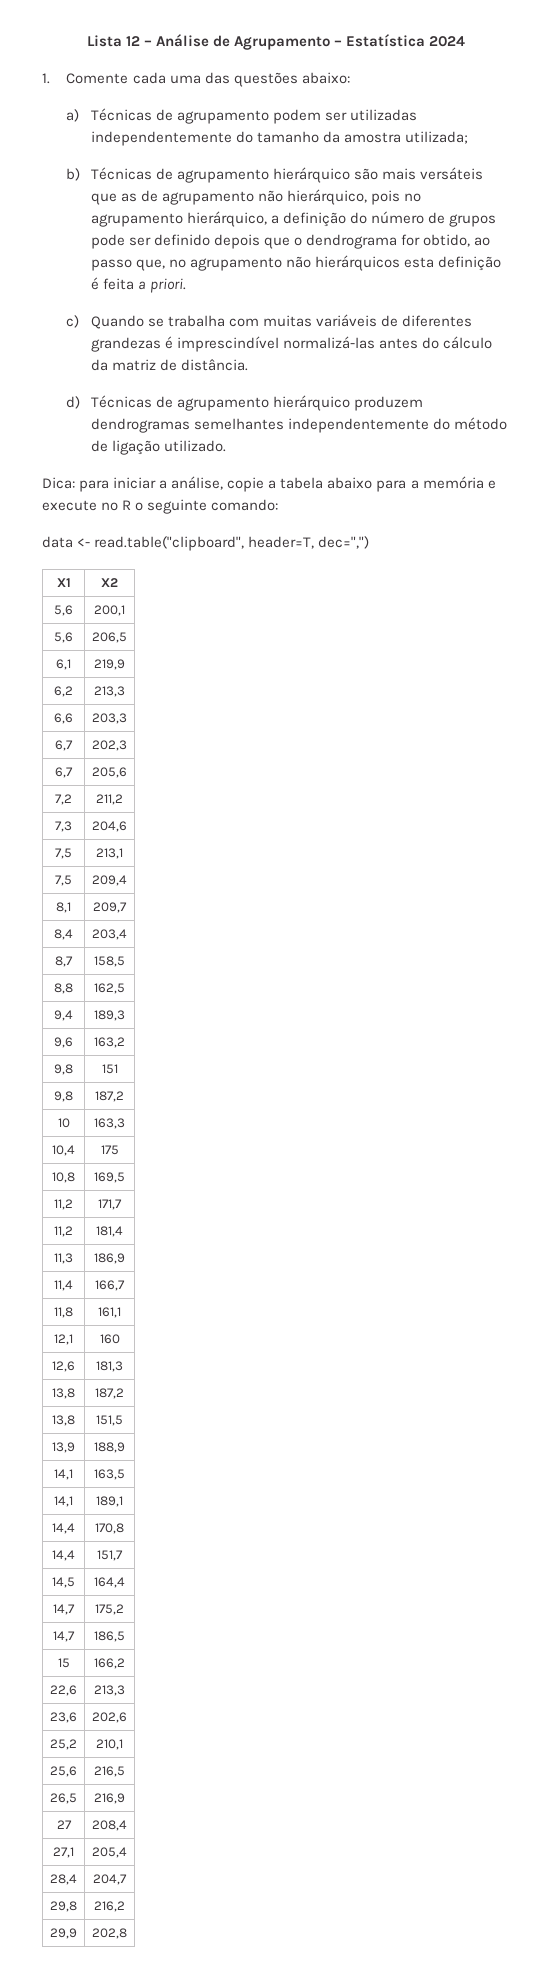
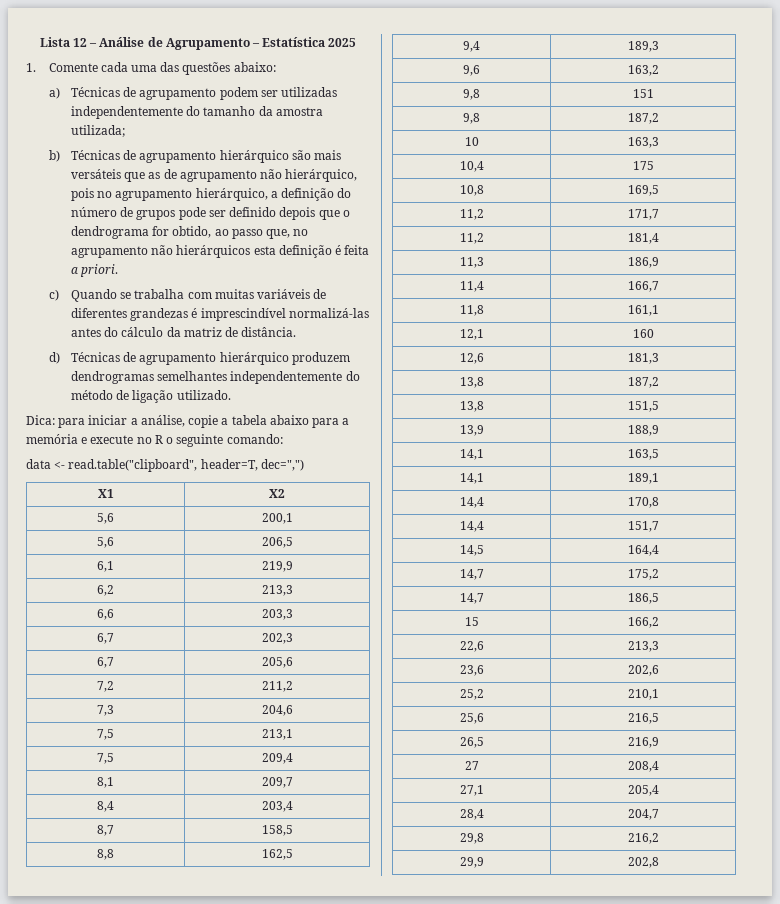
- Lista 12 – Análise de Agrupamento – Estatística 2024
+ Lista 12 – Análise de Agrupamento – Estatística 2025

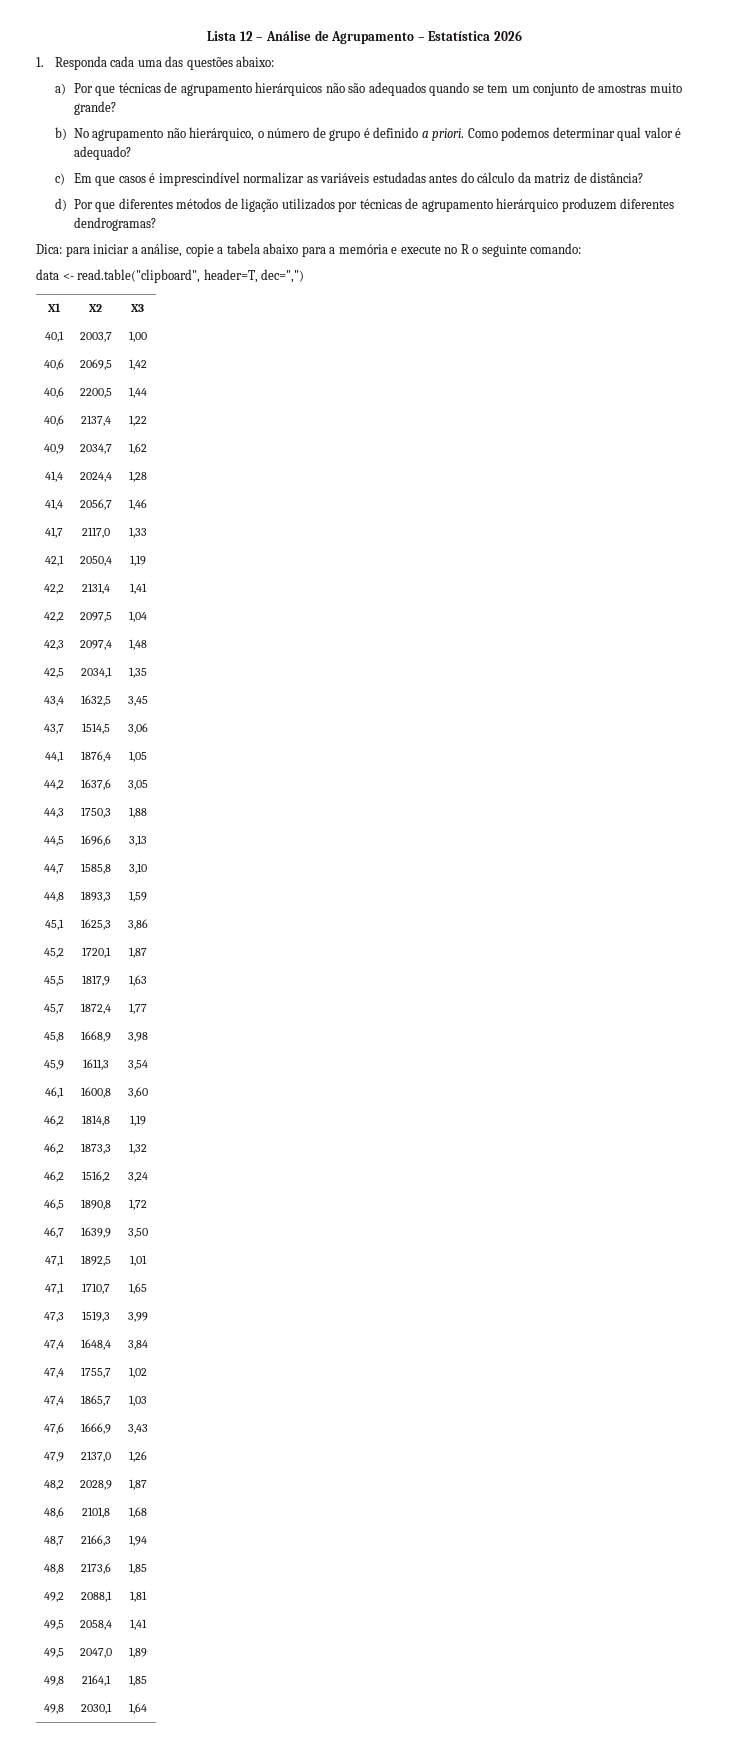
- Lista 12 – Análise de Agrupamento – Estatística 2025
+ Lista 12 – Análise de Agrupamento – Estatística 2026
- 1. Comente cada uma das questões abaixo:
+ 1. Responda cada uma das questões abaixo:
- a) Técnicas de agrupamento podem ser utilizadas independentemente do tamanho da amostra utilizada;
- b) Técnicas de agrupamento hierárquico são mais versáteis que as de agrupamento não hierárquico, pois no agrupamento hierárquico, a definição do número de grupos pode ser definido depois que o dendrograma for obtido, ao passo que, no agrupamento não hierárquicos esta definição é feita a priori.
- c) Quando se trabalha com muitas variáveis de diferentes grandezas é imprescindível normalizá-las antes do cálculo da matriz de distância.
+ a) Por que técnicas de agrupamento hierárquicos não são adequados quando se tem um conjunto de amostras muito grande?
+ b) No agrupamento não hierárquico, o número de grupo é definido a priori. Como podemos determinar qual valor é adequado?
+ c) Em que casos é imprescindível normalizar as variáveis estudadas antes do cálculo da matriz de distância?
- d) Técnicas de agrupamento hierárquico produzem dendrogramas semelhantes independentemente do método de ligação utilizado.
+ d) Por que diferentes métodos de ligação utilizados por técnicas de agrupamento hierárquico produzem diferentes dendrogramas?
- X1 | X2
- 5,6 | 200,1
- 5,6 | 206,5
- 6,1 | 219,9
- 6,2 | 213,3
- 6,6 | 203,3
- 6,7 | 202,3
- 6,7 | 205,6
- 7,2 | 211,2
- 7,3 | 204,6
- 7,5 | 213,1
- 7,5 | 209,4
- 8,1 | 209,7
- 8,4 | 203,4
- 8,7 | 158,5
- 8,8 | 162,5
- 9,4 | 189,3
- 9,6 | 163,2
- 9,8 | 151
- 9,8 | 187,2
- 10 | 163,3
- 10,4 | 175
- 10,8 | 169,5
- 11,2 | 171,7
- 11,2 | 181,4
- 11,3 | 186,9
- 11,4 | 166,7
- 11,8 | 161,1
- 12,1 | 160
- 12,6 | 181,3
- 13,8 | 187,2
- 13,8 | 151,5
- 13,9 | 188,9
- 14,1 | 163,5
- 14,1 | 189,1
- 14,4 | 170,8
- 14,4 | 151,7
- 14,5 | 164,4
- 14,7 | 175,2
- 14,7 | 186,5
- 15 | 166,2
- 22,6 | 213,3
- 23,6 | 202,6
- 25,2 | 210,1
- 25,6 | 216,5
- 26,5 | 216,9
- 27 | 208,4
- 27,1 | 205,4
- 28,4 | 204,7
- 29,8 | 216,2
- 29,9 | 202,8
+ X1 | X2 | X3
+ 40,1 | 2003,7 | 1,00
+ 40,6 | 2069,5 | 1,42
+ 40,6 | 2200,5 | 1,44
+ 40,6 | 2137,4 | 1,22
+ 40,9 | 2034,7 | 1,62
+ 41,4 | 2024,4 | 1,28
+ 41,4 | 2056,7 | 1,46
+ 41,7 | 2117,0 | 1,33
+ 42,1 | 2050,4 | 1,19
+ 42,2 | 2131,4 | 1,41
+ 42,2 | 2097,5 | 1,04
+ 42,3 | 2097,4 | 1,48
+ 42,5 | 2034,1 | 1,35
+ 43,4 | 1632,5 | 3,45
+ 43,7 | 1514,5 | 3,06
+ 44,1 | 1876,4 | 1,05
+ 44,2 | 1637,6 | 3,05
+ 44,3 | 1750,3 | 1,88
+ 44,5 | 1696,6 | 3,13
+ 44,7 | 1585,8 | 3,10
+ 44,8 | 1893,3 | 1,59
+ 45,1 | 1625,3 | 3,86
+ 45,2 | 1720,1 | 1,87
+ 45,5 | 1817,9 | 1,63
+ 45,7 | 1872,4 | 1,77
+ 45,8 | 1668,9 | 3,98
+ 45,9 | 1611,3 | 3,54
+ 46,1 | 1600,8 | 3,60
+ 46,2 | 1814,8 | 1,19
+ 46,2 | 1873,3 | 1,32
+ 46,2 | 1516,2 | 3,24
+ 46,5 | 1890,8 | 1,72
+ 46,7 | 1639,9 | 3,50
+ 47,1 | 1892,5 | 1,01
+ 47,1 | 1710,7 | 1,65
+ 47,3 | 1519,3 | 3,99
+ 47,4 | 1648,4 | 3,84
+ 47,4 | 1755,7 | 1,02
+ 47,4 | 1865,7 | 1,03
+ 47,6 | 1666,9 | 3,43
+ 47,9 | 2137,0 | 1,26
+ 48,2 | 2028,9 | 1,87
+ 48,6 | 2101,8 | 1,68
+ 48,7 | 2166,3 | 1,94
+ 48,8 | 2173,6 | 1,85
+ 49,2 | 2088,1 | 1,81
+ 49,5 | 2058,4 | 1,41
+ 49,5 | 2047,0 | 1,89
+ 49,8 | 2164,1 | 1,85
+ 49,8 | 2030,1 | 1,64

